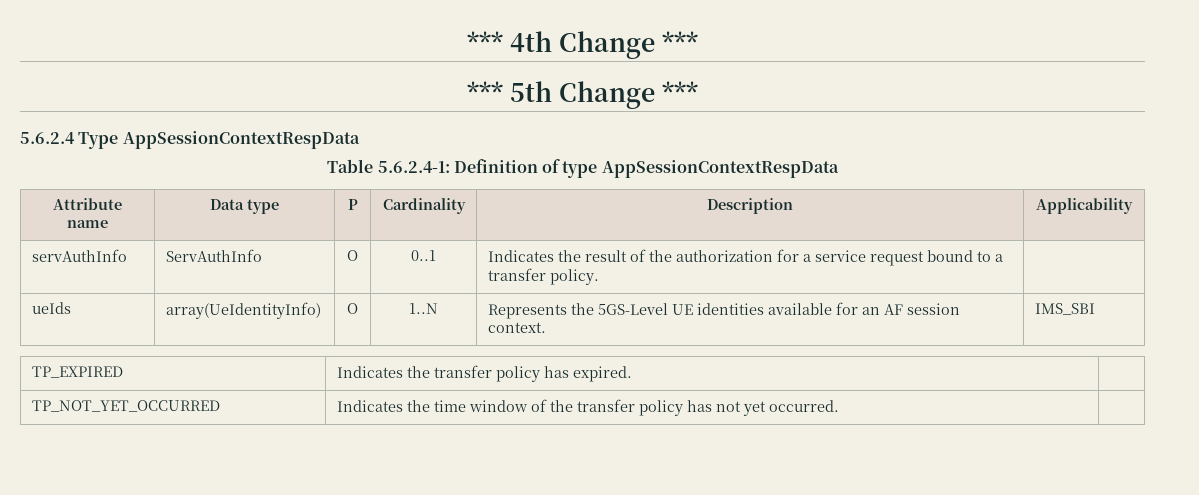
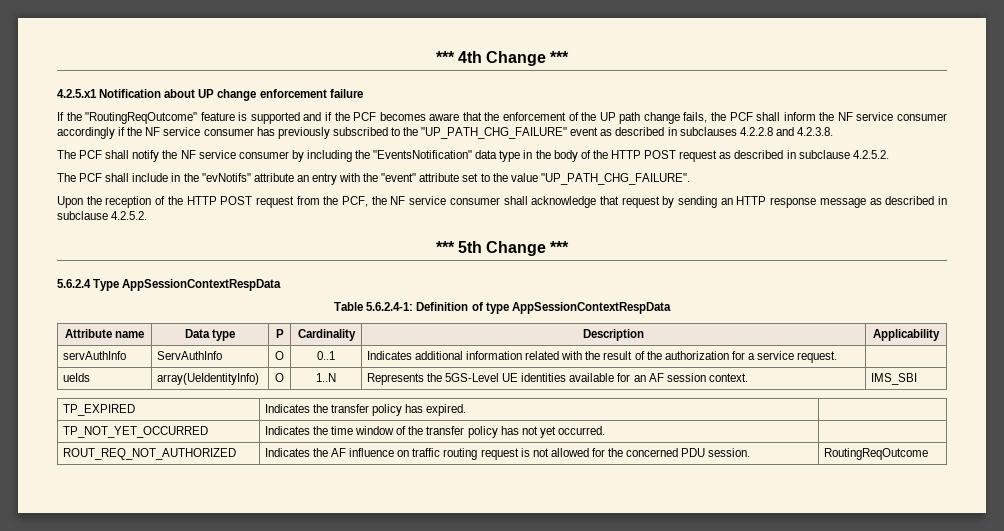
+ 4.2.5.x1 Notification about UP change enforcement failure
+ If the "RoutingReqOutcome" feature is supported and if the PCF becomes aware that the enforcement of the UP path change fails, the PCF shall inform the NF service consumer accordingly if the NF service consumer has previously subscribed to the "UP_PATH_CHG_FAILURE" event as described in subclauses 4.2.2.8 and 4.2.3.8.
+ The PCF shall notify the NF service consumer by including the "EventsNotification" data type in the body of the HTTP POST request as described in subclause 4.2.5.2.
+ The PCF shall include in the "evNotifs" attribute an entry with the "event" attribute set to the value "UP_PATH_CHG_FAILURE".
+ Upon the reception of the HTTP POST request from the PCF, the NF service consumer shall acknowledge that request by sending an HTTP response message as described in subclause 4.2.5.2.
- servAuthInfo | ServAuthInfo | O | 0..1 | Indicates the result of the authorization for a service request bound to a transfer policy. |
+ servAuthInfo | ServAuthInfo | O | 0..1 | Indicates additional information related with the result of the authorization for a service request. |
+ ROUT_REQ_NOT_AUTHORIZED | Indicates the AF influence on traffic routing request is not allowed for the concerned PDU session. | RoutingReqOutcome

